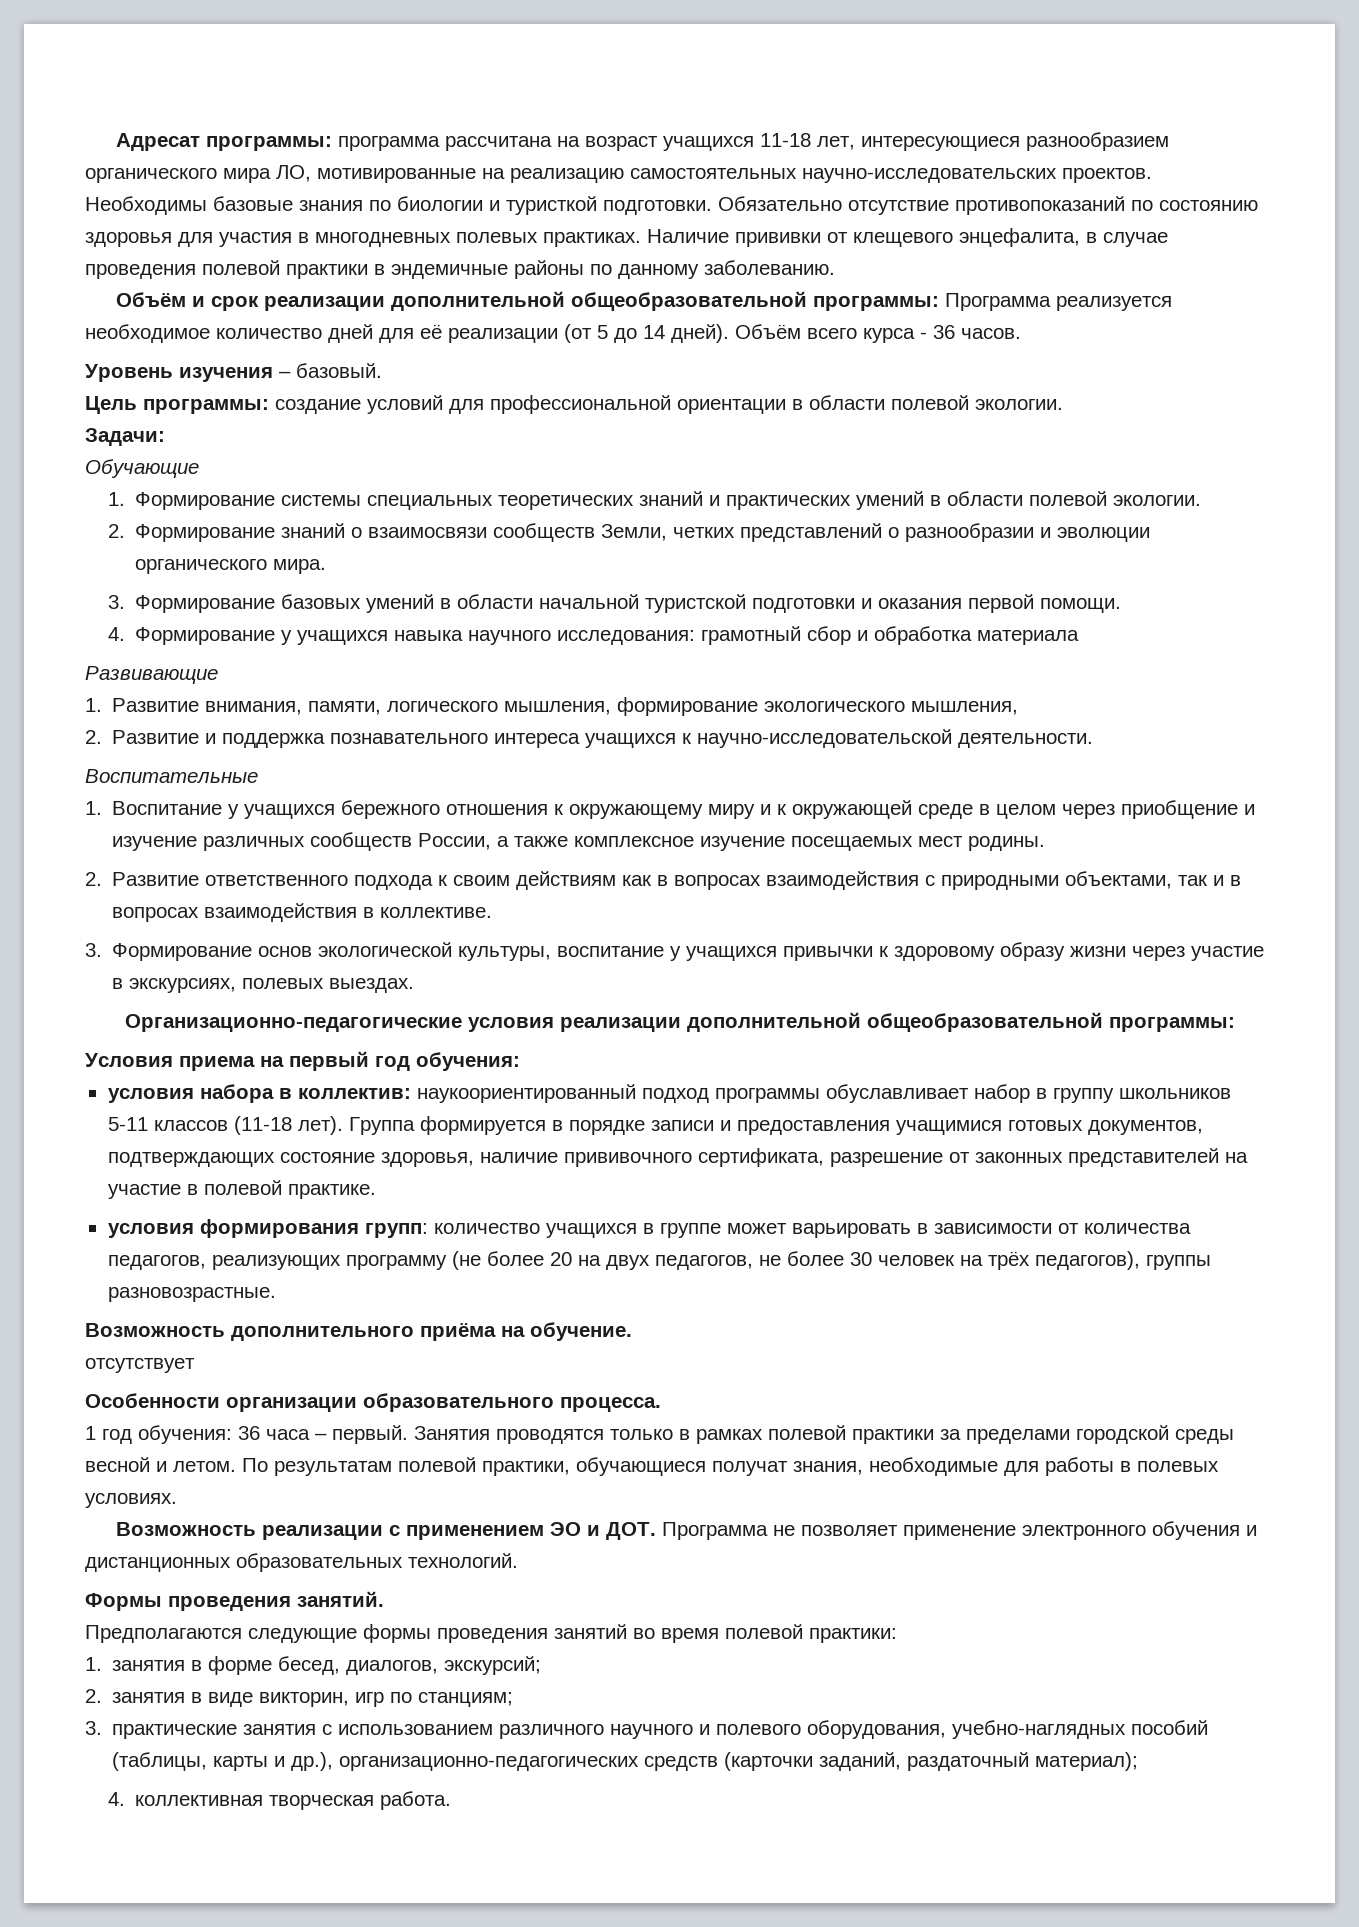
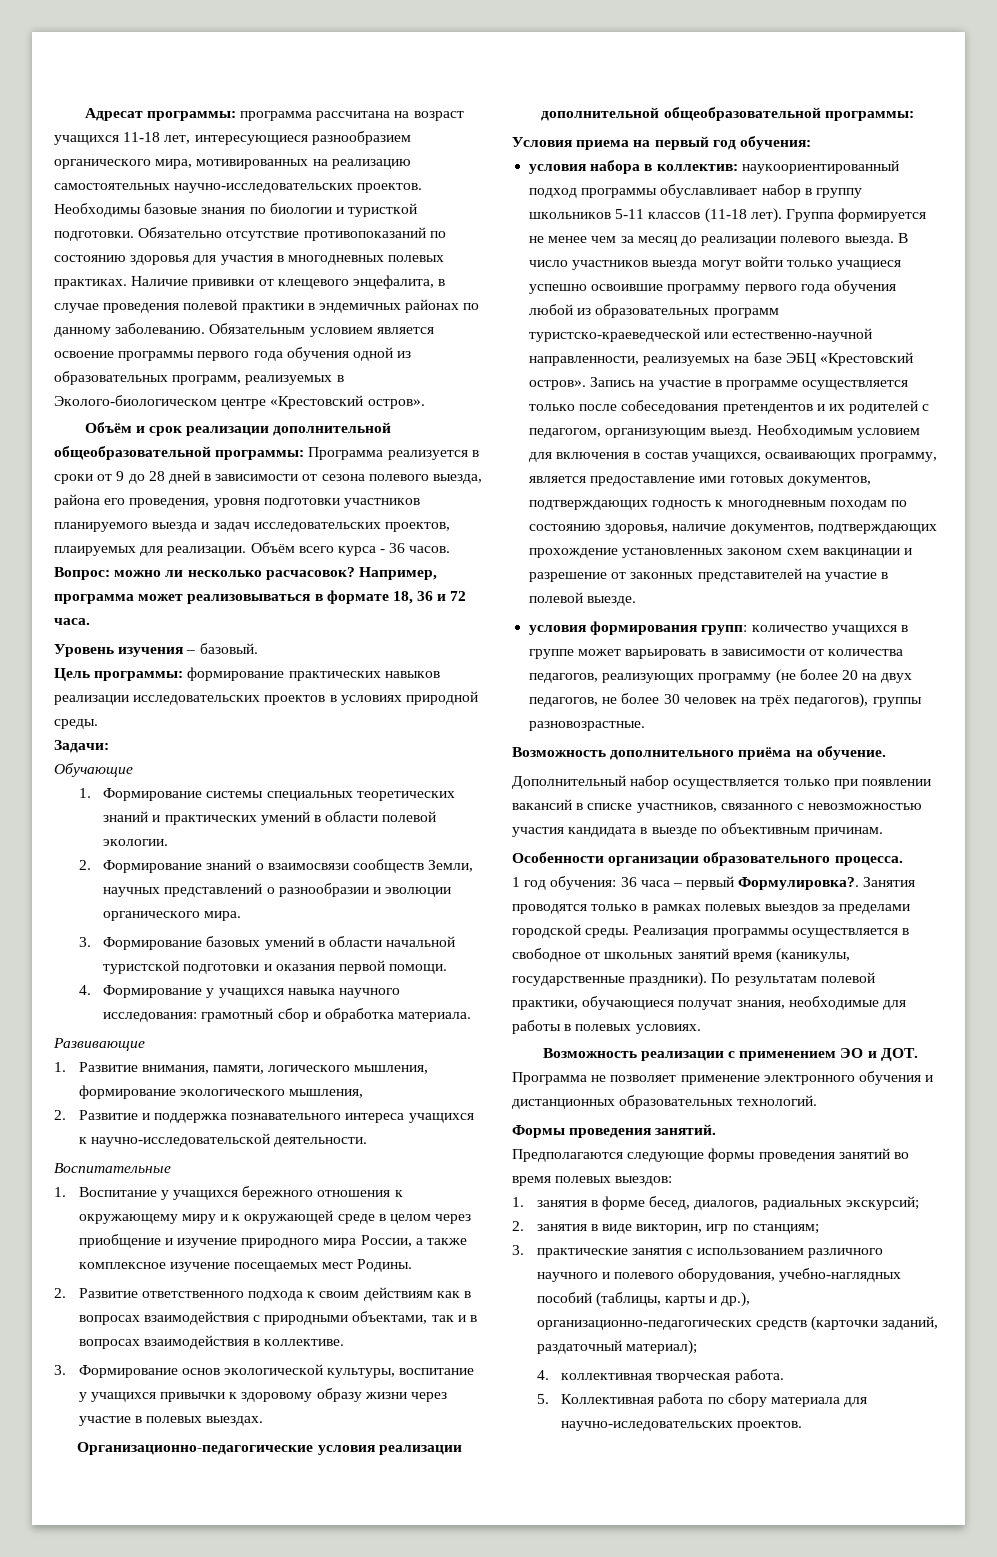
- Адресат программы: программа рассчитана на возраст учащихся 11-18 лет, интересующиеся разнообразием органического мира ЛО, мотивированные на реализацию самостоятельных научно-исследовательских проектов.
+ Адресат программы: программа рассчитана на возраст учащихся 11-18 лет, интересующиеся разнообразием органического мира, мотивированных на реализацию самостоятельных научно-исследовательских проектов.
- Наличие прививки от клещевого энцефалита, в случае проведения полевой практики в эндемичные районы по данному заболеванию.
+ Наличие прививки от клещевого энцефалита, в случае проведения полевой практики в эндемичных районах по данному заболеванию. Обязательным условием является освоение программы первого года обучения одной из образовательных программ, реализуемых в Эколого-биологическом центре «Крестовский остров».
- Объём и срок реализации дополнительной общеобразовательной программы: Программа реализуется необходимое количество дней для её реализации (от 5 до 14 дней).
+ Объём и срок реализации дополнительной общеобразовательной программы: Программа реализуется в сроки от 9 до 28 дней в зависимости от сезона полевого выезда, района его проведения, уровня подготовки участников планируемого выезда и задач исследовательских проектов, плаируемых для реализации.
+ Вопрос: можно ли несколько расчасовок? Например, программа может реализовываться в формате 18, 36 и 72 часа.
- Цель программы: создание условий для профессиональной ориентации в области полевой экологии.
+ Цель программы: формирование практических навыков реализации исследовательских проектов в условиях природной среды.
- 2. Формирование знаний о взаимосвязи сообществ Земли, четких представлений о разнообразии и эволюции органического мира.
+ 2. Формирование знаний о взаимосвязи сообществ Земли, научных представлений о разнообразии и эволюции органического мира.
- 4. Формирование у учащихся навыка научного исследования: грамотный сбор и обработка материала
+ 4. Формирование у учащихся навыка научного исследования: грамотный сбор и обработка материала.
- 1. Воспитание у учащихся бережного отношения к окружающему миру и к окружающей среде в целом через приобщение и изучение различных сообществ России, а также комплексное изучение посещаемых мест родины.
+ 1. Воспитание у учащихся бережного отношения к окружающему миру и к окружающей среде в целом через приобщение и изучение природного мира России, а также комплексное изучение посещаемых мест Родины.
- 3. Формирование основ экологической культуры, воспитание у учащихся привычки к здоровому образу жизни через участие в экскурсиях, полевых выездах.
+ 3. Формирование основ экологической культуры, воспитание у учащихся привычки к здоровому образу жизни через участие в полевых выездах.
- Группа формируется в порядке записи и предоставления учащимися готовых документов, подтверждающих состояние здоровья, наличие прививочного сертификата, разрешение от законных представителей на участие в полевой практике.
+ Группа формируется не менее чем за месяц до реализации полевого выезда. В число участников выезда могут войти только учащиеся успешно освоившие программу первого года обучения любой из образовательных программ туристско-краеведческой или естественно-научной направленности, реализуемых на базе ЭБЦ «Крестовский остров». Запись на участие в программе осуществляется только после собеседования претендентов и их родителей с педагогом, организующим выезд. Необходимым условием для включения в состав учащихся, осваивающих программу, является предоставление ими готовых документов, подтверждающих годность к многодневным походам по состоянию здоровья, наличие документов, подтверждающих прохождение установленных законом схем вакцинации и разрешение от законных представителей на участие в полевой выезде.
- отсутствует
+ Дополнительный набор осуществляется только при появлении вакансий в списке участников, связанного с невозможностью участия кандидата в выезде по объективным причинам.
- 1 год обучения: 36 часа – первый.
+ 1 год обучения: 36 часа – первый Формулировка?.
- Занятия проводятся только в рамках полевой практики за пределами городской среды весной и летом.
+ Занятия проводятся только в рамках полевых выездов за пределами городской среды. Реализация программы осуществляется в свободное от школьных занятий время (каникулы, государственные праздники).
- Предполагаются следующие формы проведения занятий во время полевой практики:
+ Предполагаются следующие формы проведения занятий во время полевых выездов:
- 1. занятия в форме бесед, диалогов, экскурсий;
+ 1. занятия в форме бесед, диалогов, радиальных экскурсий;
+ 5. Коллективная работа по сбору материала для научно-иследовательских проектов.

